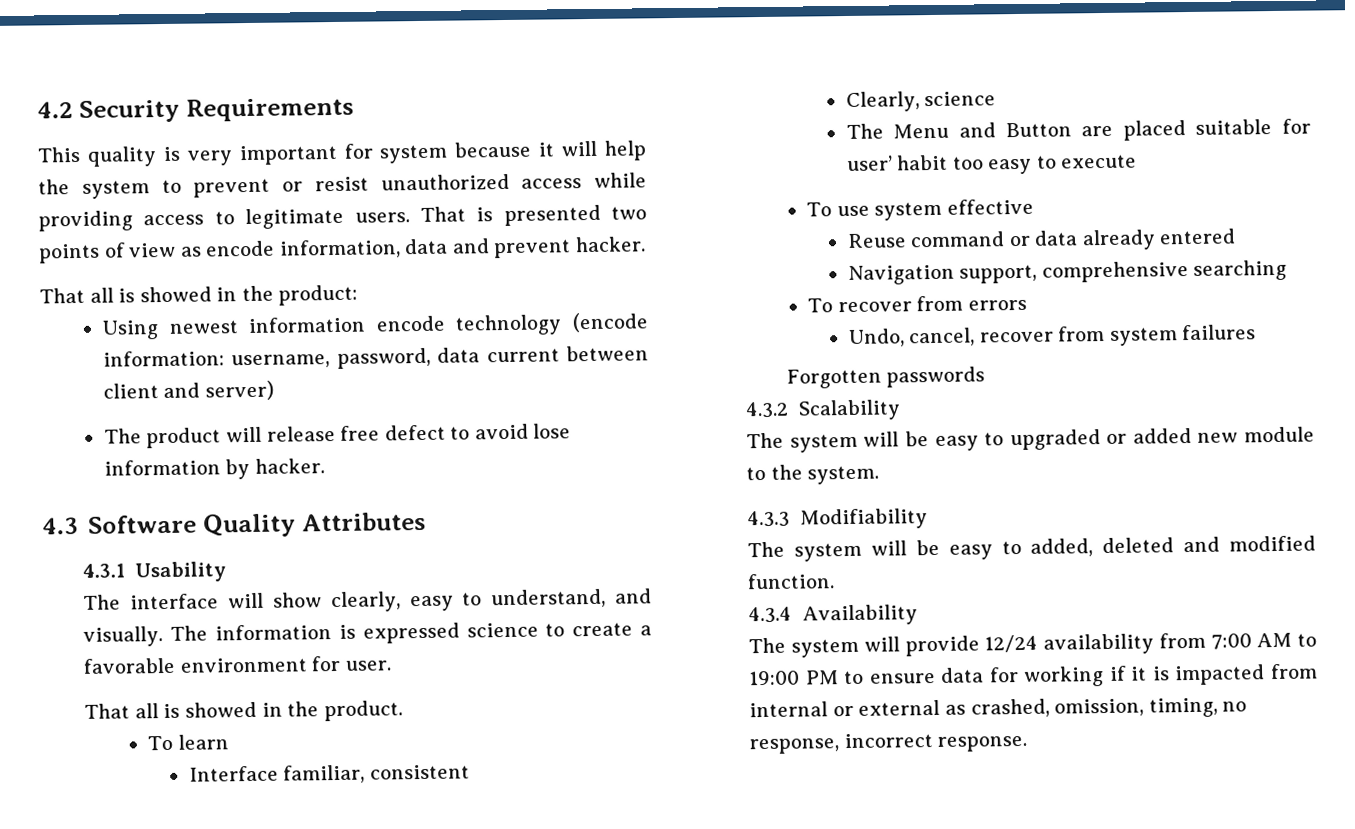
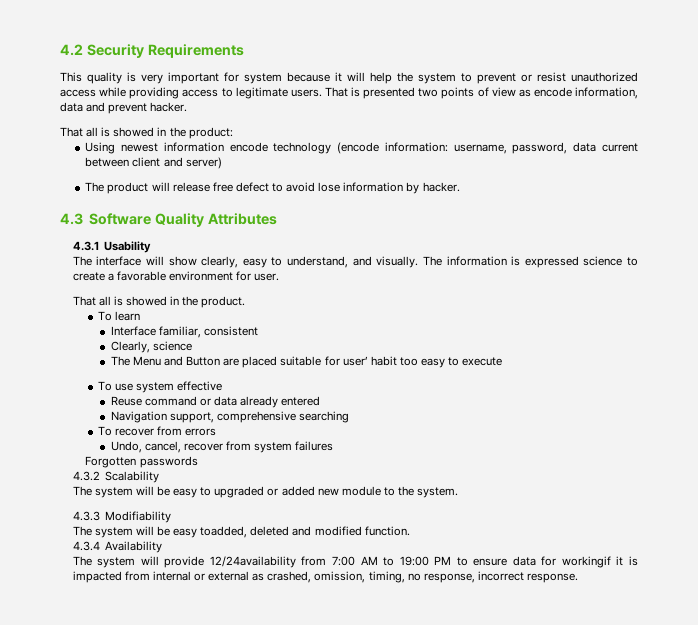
- The system will be easy to added, deleted and modified function.
+ The system will be easy toadded, deleted and modified function.
- The system will provide 12/24 availability from 7:00 AM to 19:00 PM to ensure data for working if it is impacted from internal or external as crashed, omission, timing, no response, incorrect response.
+ The system will provide 12/24availability from 7:00 AM to 19:00 PM to ensure data for workingif it is impacted from internal or external as crashed, omission, timing, no response, incorrect response.

